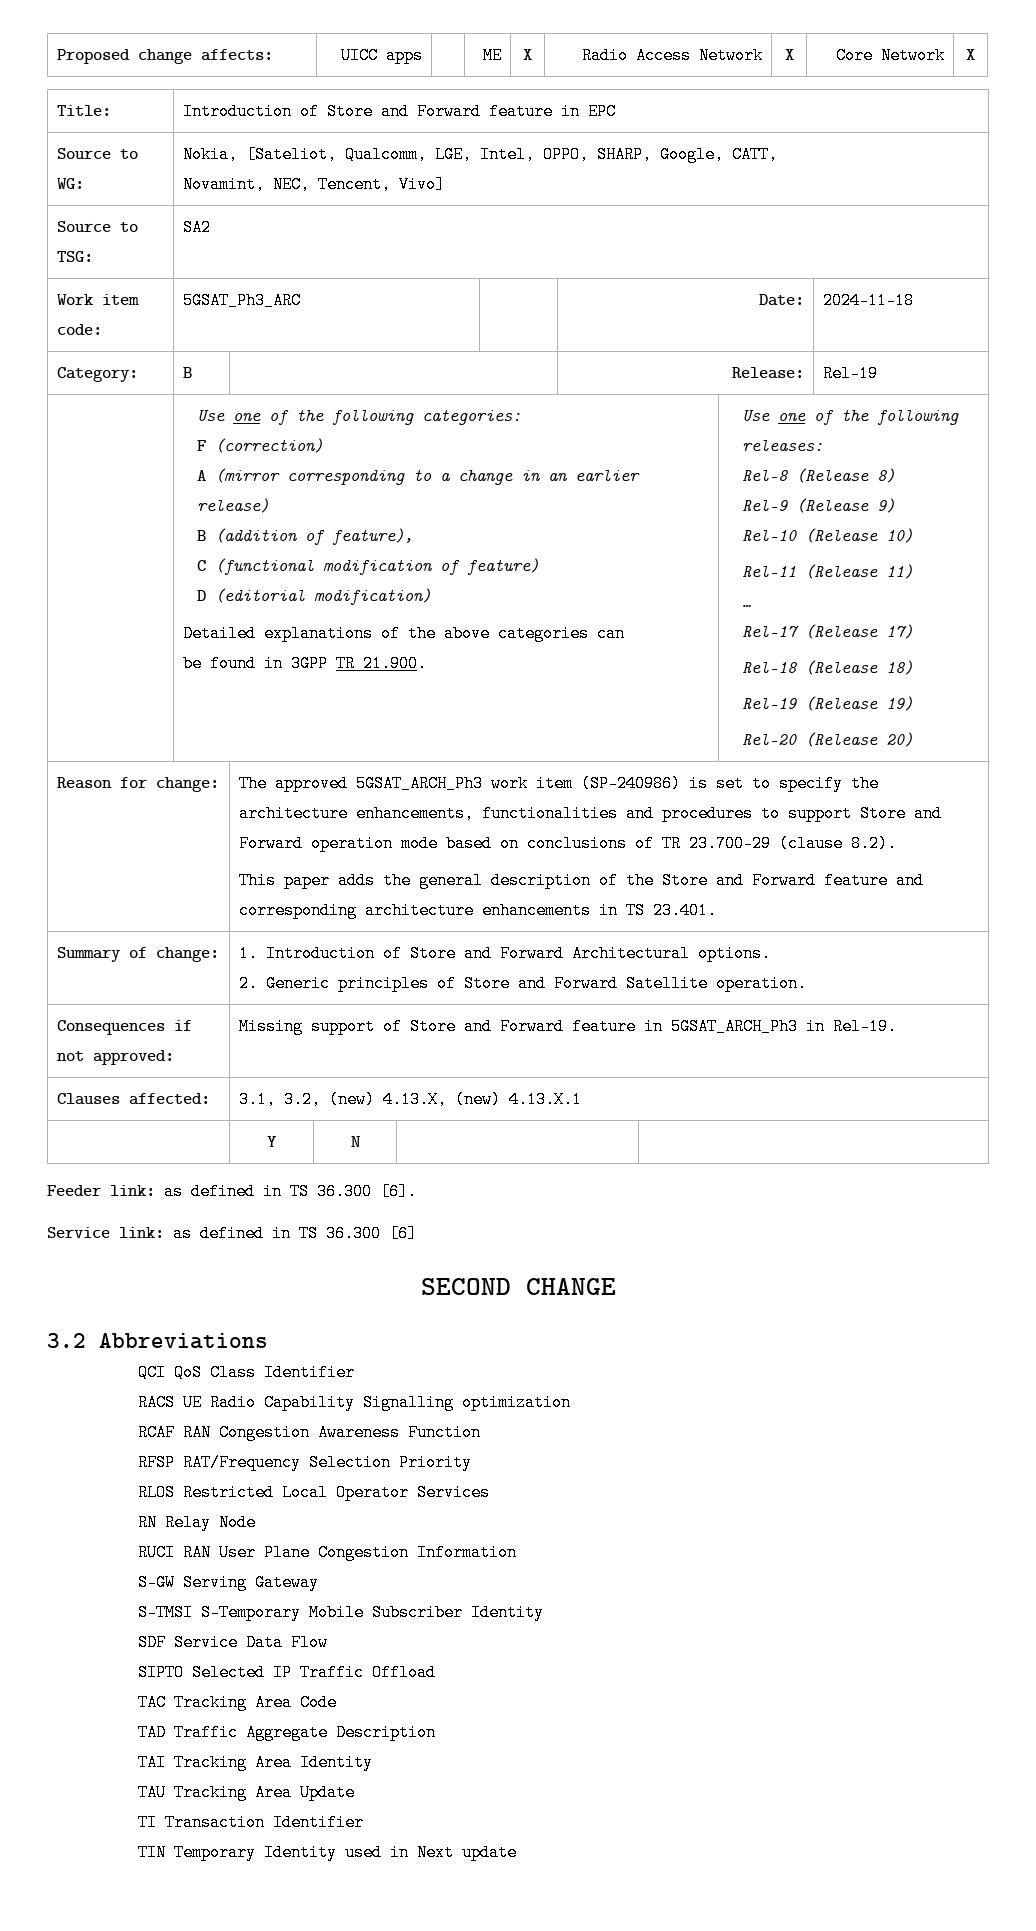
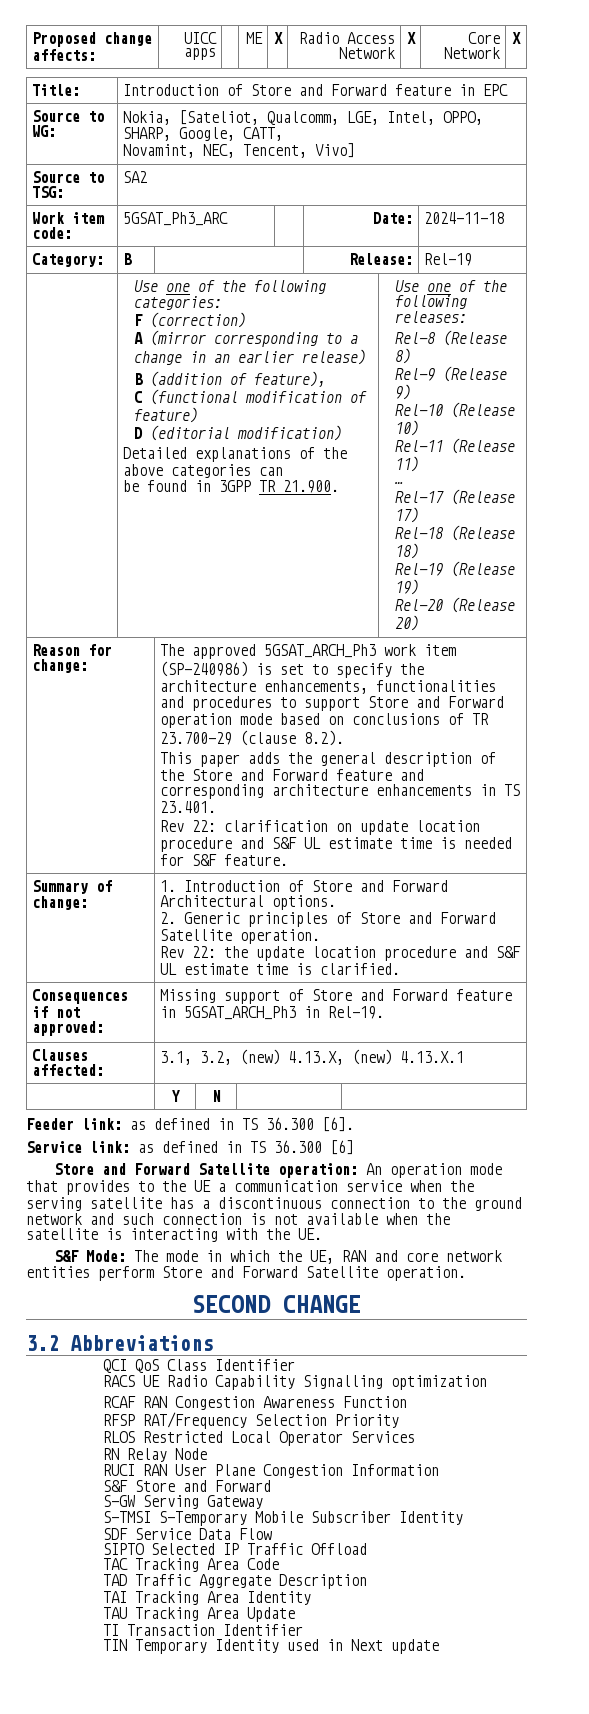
+ Rev 22: clarification on update location procedure and S&F UL estimate time is needed for S&F feature.
  Summary of change: | 1. Introduction of Store and Forward Architectural options.
  2. Generic principles of Store and Forward Satellite operation.
+ Rev 22: the update location procedure and S&F UL estimate time is clarified.
+ Store and Forward Satellite operation: An operation mode that provides to the UE a communication service when the serving satellite has a discontinuous connection to the ground network and such connection is not available when the satellite is interacting with the UE.
+ S&F Mode: The mode in which the UE, RAN and core network entities perform Store and Forward Satellite operation.
+ S&F Store and Forward

